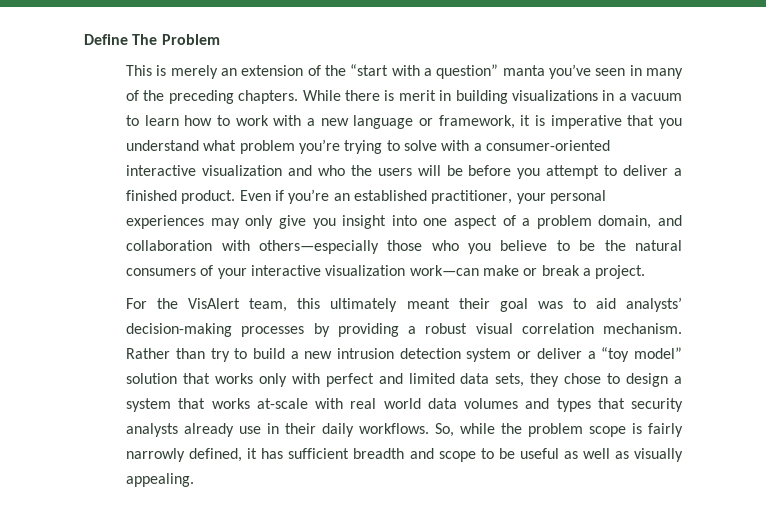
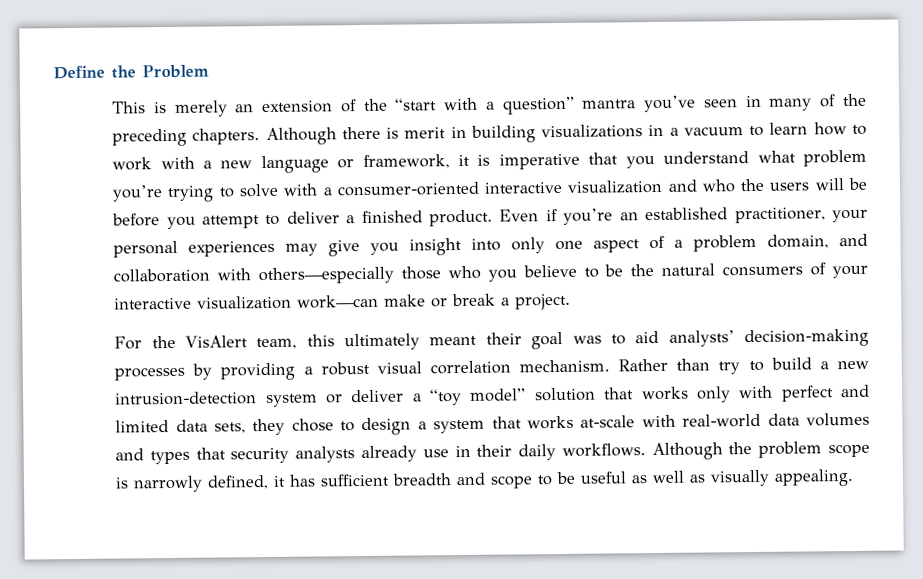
- Define The Problem
+ Define the Problem
- This is merely an extension of the “start with a question” manta you’ve seen in many of the preceding chapters.
+ This is merely an extension of the “start with a question” mantra you’ve seen in many of the preceding chapters.
- While there is merit in building visualizations in a vacuum to learn how to work with a new language or framework, it is imperative that you understand what problem you’re trying to solve with a consumer-oriented interactive visualization and who the users will be before you attempt to deliver a finished product.
+ Although there is merit in building visualizations in a vacuum to learn how to work with a new language or framework, it is imperative that you understand what problem you’re trying to solve with a consumer-oriented interactive visualization and who the users will be before you attempt to deliver a finished product.
- Even if you’re an established practitioner, your personal experiences may only give you insight into one aspect of a problem domain, and collaboration with others—especially those who you believe to be the natural consumers of your interactive visualization work—can make or break a project.
+ Even if you’re an established practitioner, your personal experiences may give you insight into only one aspect of a problem domain, and collaboration with others—especially those who you believe to be the natural consumers of your interactive visualization work—can make or break a project.
- Rather than try to build a new intrusion detection system or deliver a “toy model” solution that works only with perfect and limited data sets, they chose to design a system that works at-scale with real world data volumes and types that security analysts already use in their daily workflows.
+ Rather than try to build a new intrusion-detection system or deliver a “toy model” solution that works only with perfect and limited data sets, they chose to design a system that works at-scale with real-world data volumes and types that security analysts already use in their daily workflows.
- So, while the problem scope is fairly narrowly defined, it has sufficient breadth and scope to be useful as well as visually appealing.
+ Although the problem scope is narrowly defined, it has sufficient breadth and scope to be useful as well as visually appealing.

